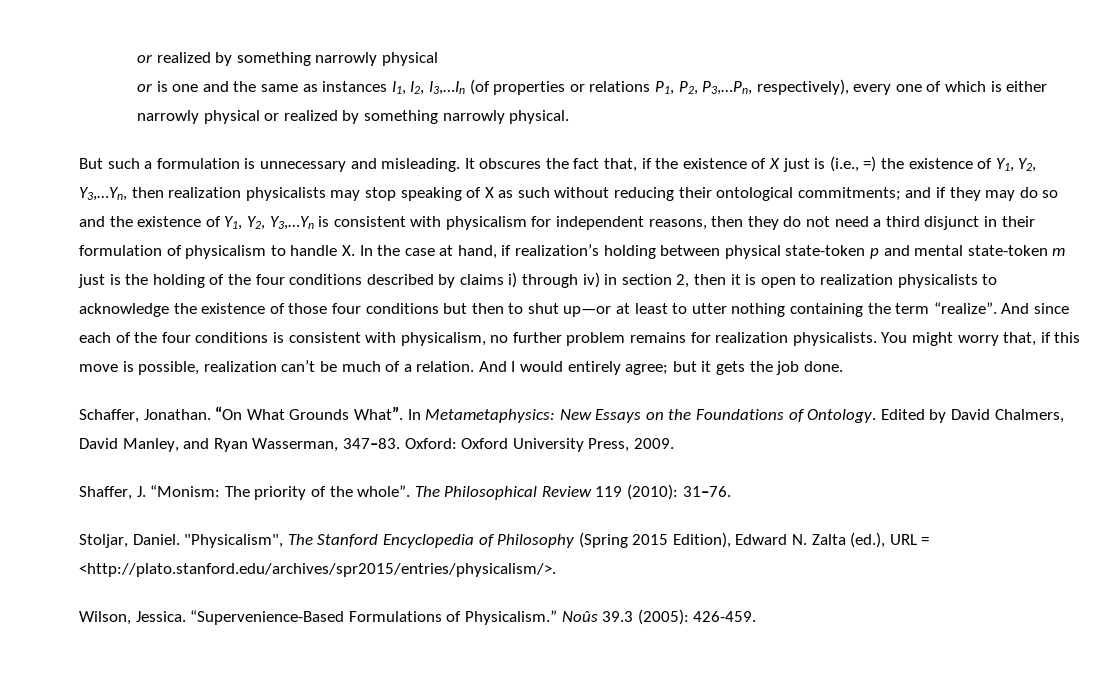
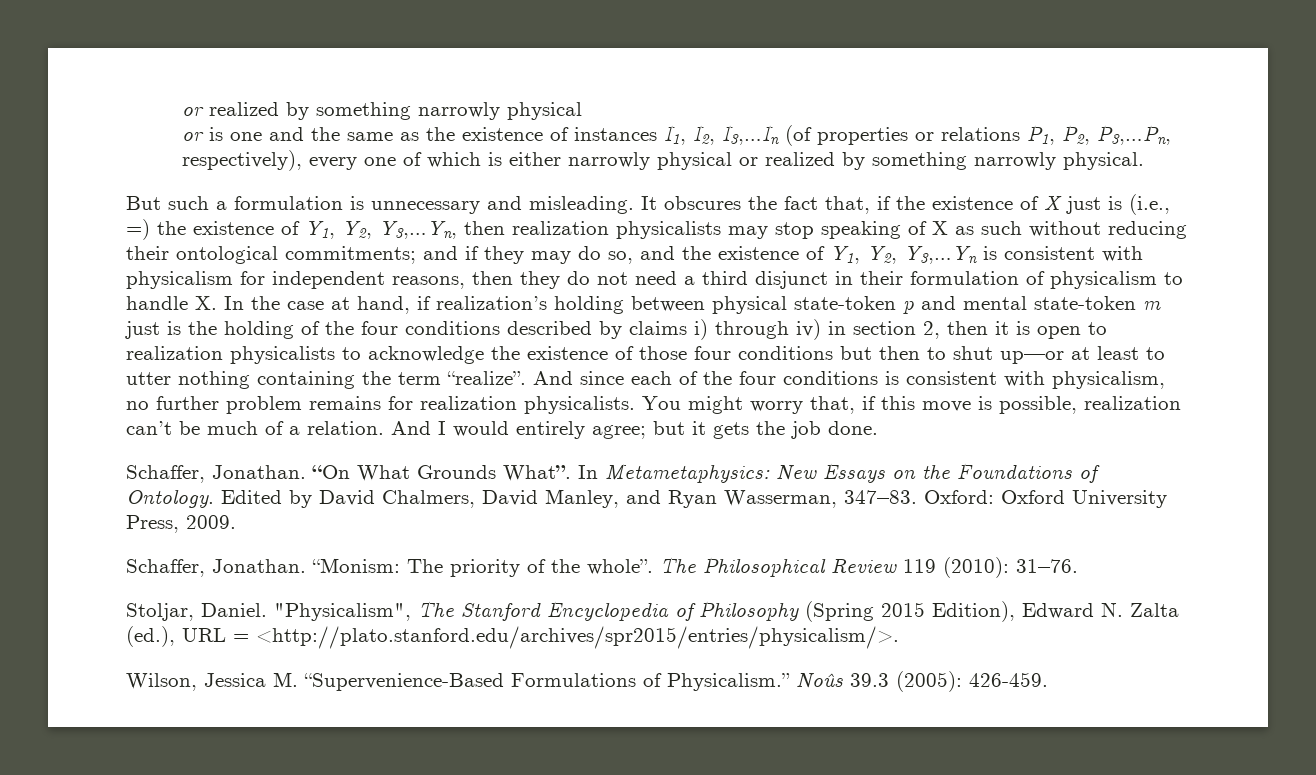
- or is one and the same as instances I1, I2, I3,…In (of properties or relations P1, P2, P3,…Pn, respectively), every one of which is either narrowly physical or realized by something narrowly physical.
+ or is one and the same as the existence of instances I1, I2, I3,…In (of properties or relations P1, P2, P3,…Pn, respectively), every one of which is either narrowly physical or realized by something narrowly physical.
- and if they may do so and the existence of Y1, Y2, Y3,…Yn is consistent with physicalism for independent reasons, then they do not need a third disjunct in their formulation of physicalism to handle X. In the case at hand, if realization’s holding between physical state-token p and mental state-token m just is the holding of the four conditions described by claims i) through iv) in section 2, then it is open to realization physicalists to acknowledge the existence of those four conditions but then to shut up—or at least to utter nothing containing the term “realize”.
+ and if they may do so, and the existence of Y1, Y2, Y3,…Yn is consistent with physicalism for independent reasons, then they do not need a third disjunct in their formulation of physicalism to handle X. In the case at hand, if realization’s holding between physical state-token p and mental state-token m just is the holding of the four conditions described by claims i) through iv) in section 2, then it is open to realization physicalists to acknowledge the existence of those four conditions but then to shut up—or at least to utter nothing containing the term “realize”.
- Shaffer, J. “Monism: The priority of the whole”.
+ Schaffer, Jonathan. “Monism: The priority of the whole”.
- Wilson, Jessica. “Supervenience-Based Formulations of Physicalism.”
+ Wilson, Jessica M. “Supervenience-Based Formulations of Physicalism.”

